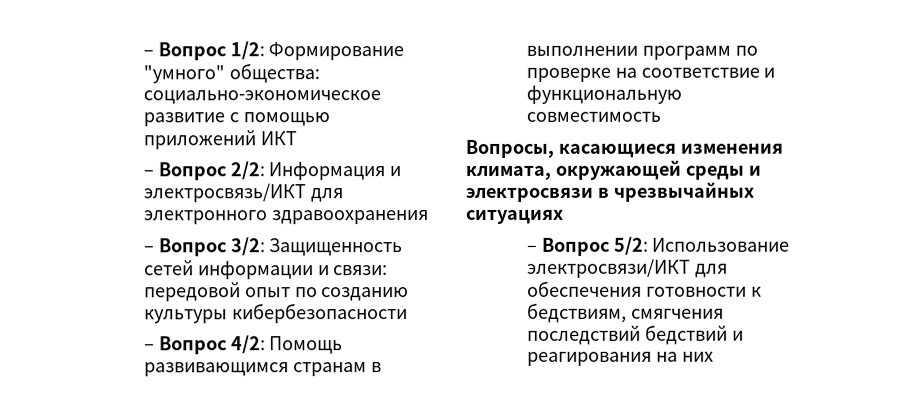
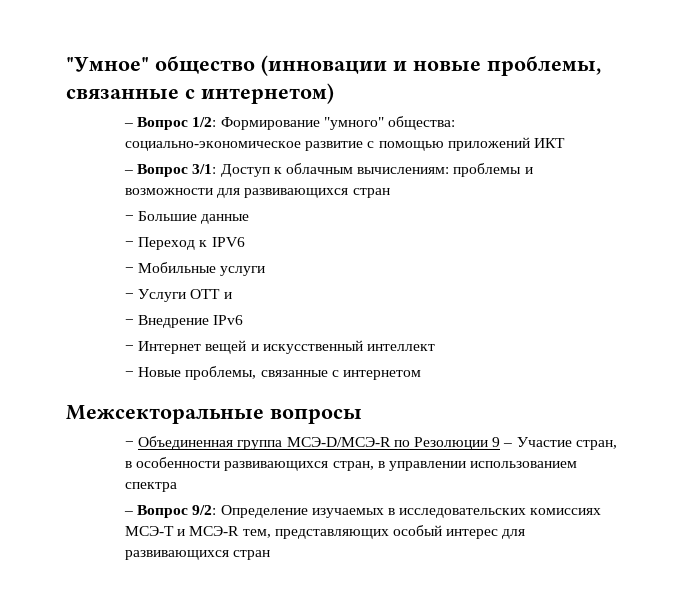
+ "Умное" общество (инновации и новые проблемы, связанные с интернетом)
- – Вопрос 2/2: Информация и электросвязь/ИКТ для электронного здравоохранения
- – Вопрос 3/2: Защищенность сетей информации и связи: передовой опыт по созданию культуры кибербезопасности
- – Вопрос 4/2: Помощь развивающимся странам в выполнении программ по проверке на соответствие и функциональную совместимость
- Вопросы, касающиеся изменения климата, окружающей среды и электросвязи в чрезвычайных ситуациях
- – Вопрос 5/2: Использование электросвязи/ИКТ для обеспечения готовности к бедствиям, смягчения последствий бедствий и реагирования на них
+ – Вопрос 3/1: Доступ к облачным вычислениям: проблемы и возможности для развивающихся стран
+ − Большие данные
+ − Переход к IPV6
+ − Мобильные услуги
+ − Услуги OTT и
+ − Внедрение IPv6
+ − Интернет вещей и искусственный интеллект
+ − Новые проблемы, связанные с интернетом
+ Межсекторальные вопросы
+ − Объединенная группа МСЭ-D/МСЭ-R по Резолюции 9 – Участие стран, в особенности развивающихся стран, в управлении использованием спектра
+ – Вопрос 9/2: Определение изучаемых в исследовательских комиссиях МСЭ-Т и МСЭ-R тем, представляющих особый интерес для развивающихся стран

